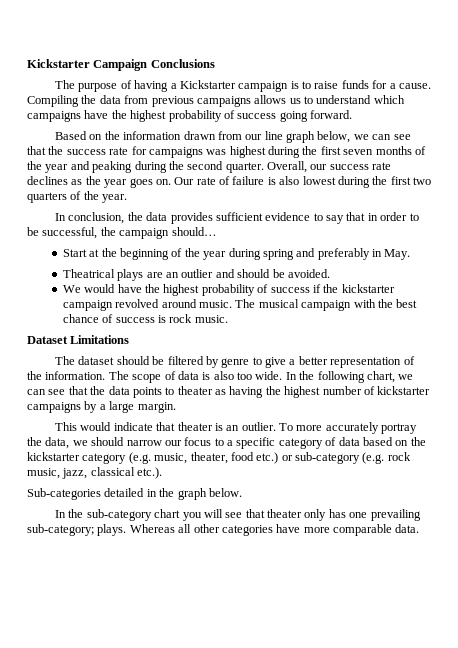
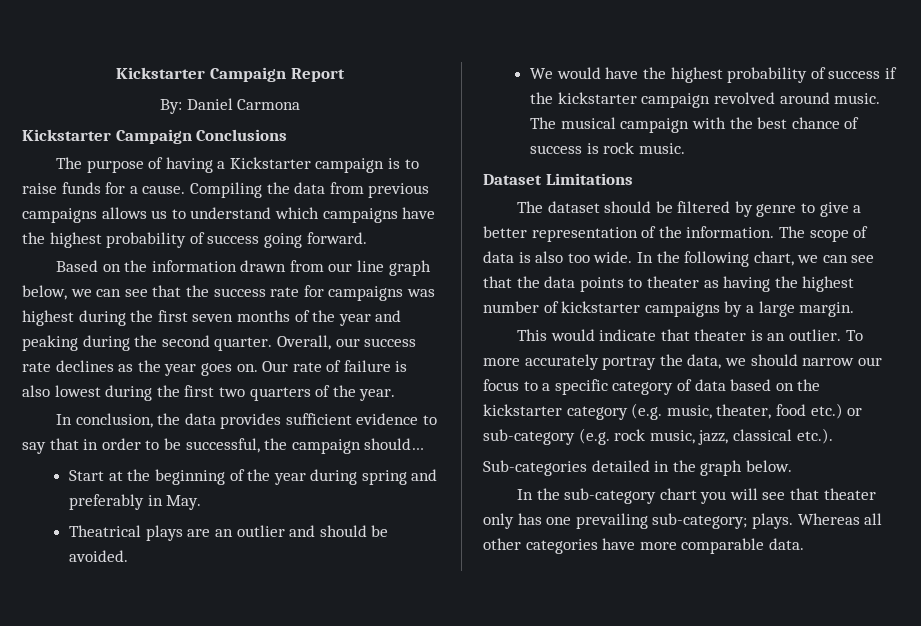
+ Kickstarter Campaign Report
+ By: Daniel Carmona

